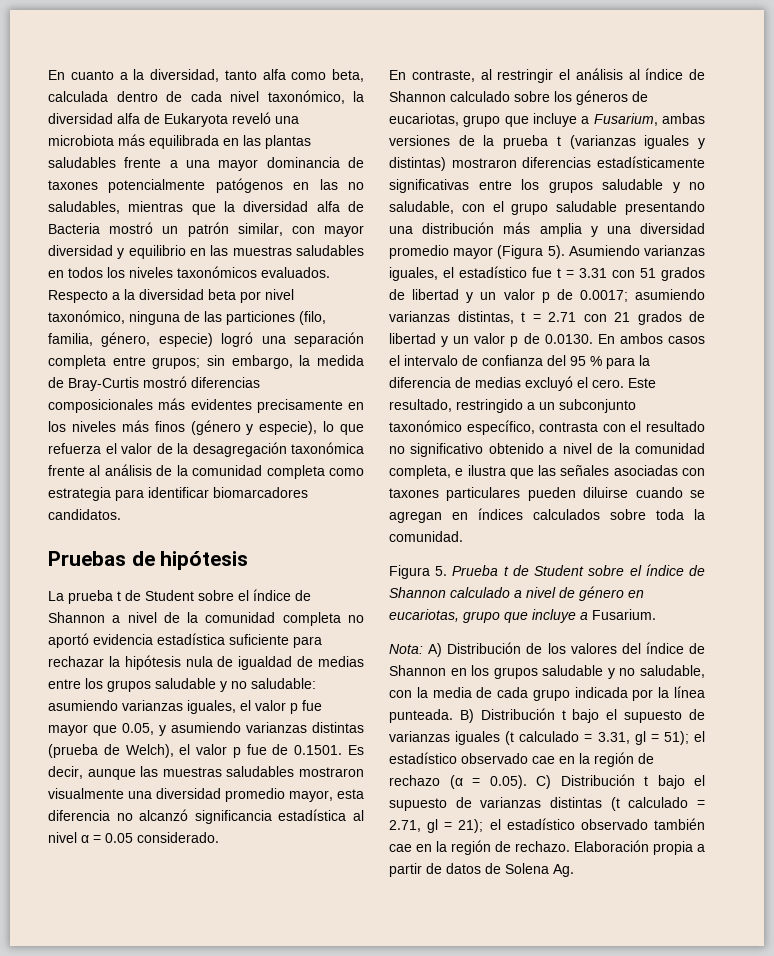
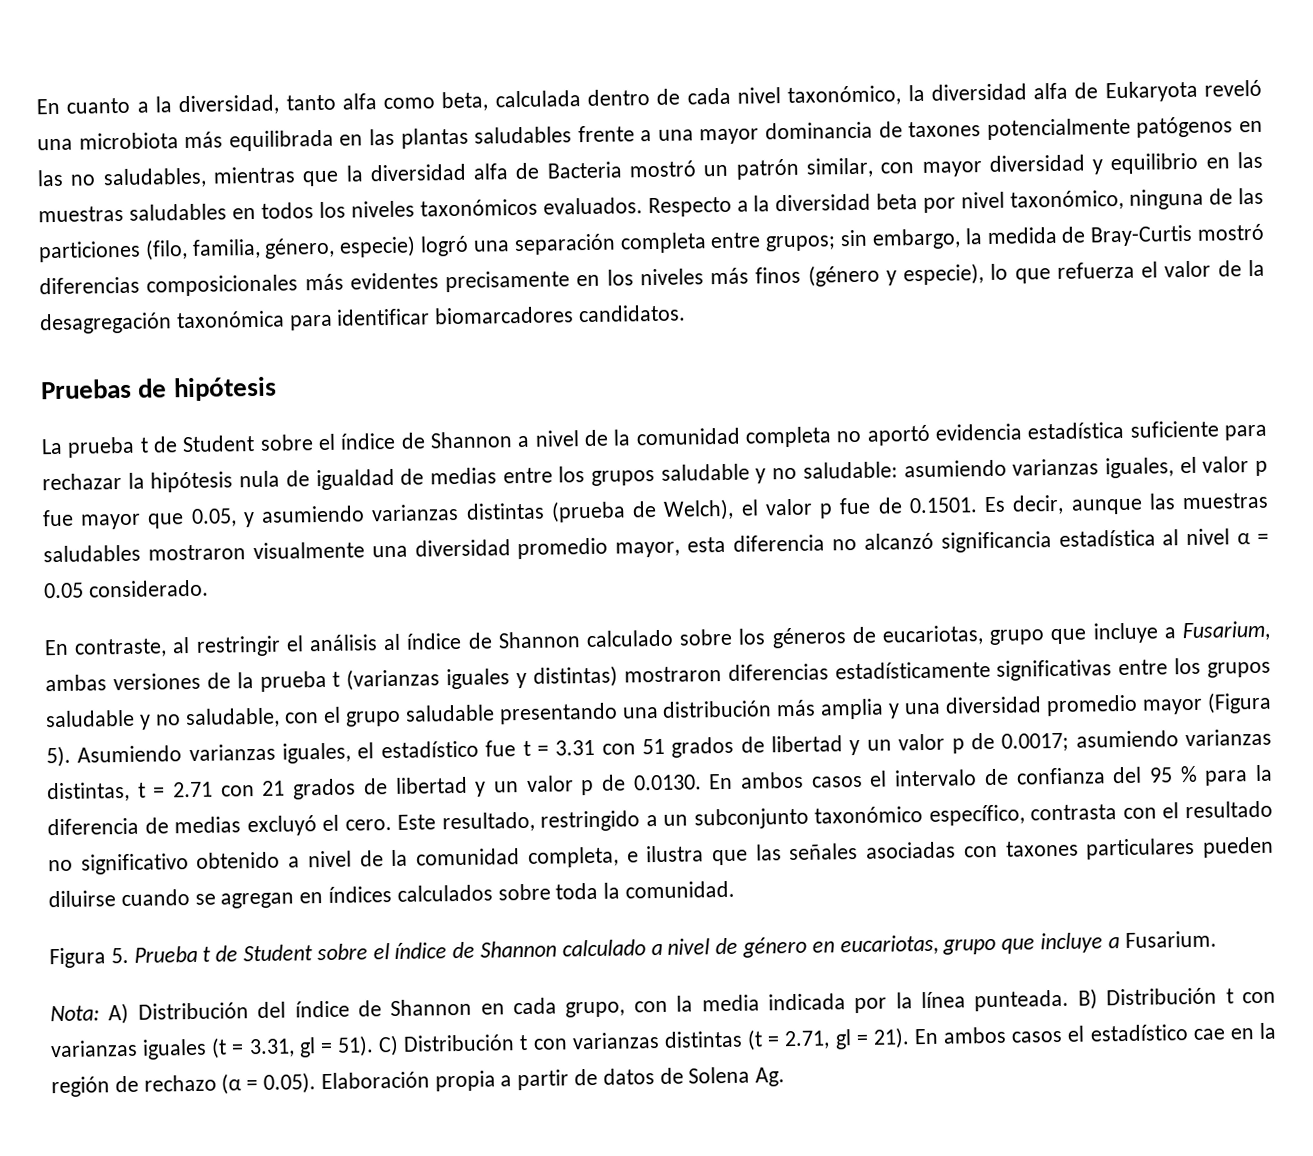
- Respecto a la diversidad beta por nivel taxonómico, ninguna de las particiones (filo, familia, género, especie) logró una separación completa entre grupos; sin embargo, la medida de Bray-Curtis mostró diferencias composicionales más evidentes precisamente en los niveles más finos (género y especie), lo que refuerza el valor de la desagregación taxonómica frente al análisis de la comunidad completa como estrategia para identificar biomarcadores candidatos.
+ Respecto a la diversidad beta por nivel taxonómico, ninguna de las particiones (filo, familia, género, especie) logró una separación completa entre grupos; sin embargo, la medida de Bray-Curtis mostró diferencias composicionales más evidentes precisamente en los niveles más finos (género y especie), lo que refuerza el valor de la desagregación taxonómica para identificar biomarcadores candidatos.
- Nota: A) Distribución de los valores del índice de Shannon en los grupos saludable y no saludable, con la media de cada grupo indicada por la línea punteada.
+ Nota: A) Distribución del índice de Shannon en cada grupo, con la media indicada por la línea punteada.
- B) Distribución t bajo el supuesto de varianzas iguales (t calculado = 3.31, gl = 51); el estadístico observado cae en la región de rechazo (α = 0.05). C) Distribución t bajo el supuesto de varianzas distintas (t calculado = 2.71, gl = 21); el estadístico observado también cae en la región de rechazo. Elaboración propia a partir de datos de Solena Ag.
+ B) Distribución t con varianzas iguales (t = 3.31, gl = 51). C) Distribución t con varianzas distintas (t = 2.71, gl = 21). En ambos casos el estadístico cae en la región de rechazo (α = 0.05). Elaboración propia a partir de datos de Solena Ag.

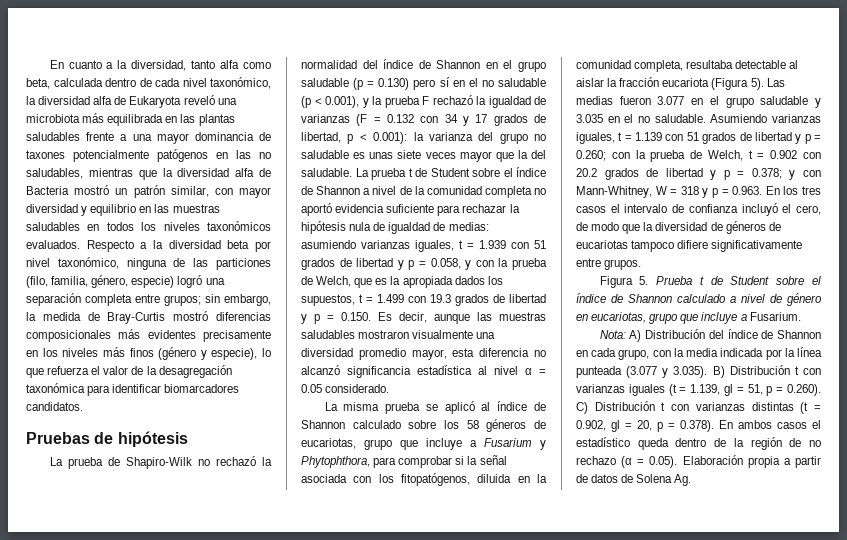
- La prueba t de Student sobre el índice de Shannon a nivel de la comunidad completa no aportó evidencia estadística suficiente para rechazar la hipótesis nula de igualdad de medias entre los grupos saludable y no saludable: asumiendo varianzas iguales, el valor p fue mayor que 0.05, y asumiendo varianzas distintas (prueba de Welch), el valor p fue de 0.1501. Es decir, aunque las muestras saludables mostraron visualmente una diversidad promedio mayor, esta diferencia no alcanzó significancia estadística al nivel α = 0.05 considerado.
+ La prueba de Shapiro-Wilk no rechazó la normalidad del índice de Shannon en el grupo saludable (p = 0.130) pero sí en el no saludable (p < 0.001), y la prueba F rechazó la igualdad de varianzas (F = 0.132 con 34 y 17 grados de libertad, p < 0.001): la varianza del grupo no saludable es unas siete veces mayor que la del saludable. La prueba t de Student sobre el índice de Shannon a nivel de la comunidad completa no aportó evidencia suficiente para rechazar la hipótesis nula de igualdad de medias: asumiendo varianzas iguales, t = 1.939 con 51 grados de libertad y p = 0.058, y con la prueba de Welch, que es la apropiada dados los supuestos, t = 1.499 con 19.3 grados de libertad y p = 0.150. Es decir, aunque las muestras saludables mostraron visualmente una diversidad promedio mayor, esta diferencia no alcanzó significancia estadística al nivel α = 0.05 considerado.
- En contraste, al restringir el análisis al índice de Shannon calculado sobre los géneros de eucariotas, grupo que incluye a Fusarium, ambas versiones de la prueba t (varianzas iguales y distintas) mostraron diferencias estadísticamente significativas entre los grupos saludable y no saludable, con el grupo saludable presentando una distribución más amplia y una diversidad promedio mayor (Figura 5). Asumiendo varianzas iguales, el estadístico fue t = 3.31 con 51 grados de libertad y un valor p de 0.0017; asumiendo varianzas distintas, t = 2.71 con 21 grados de libertad y un valor p de 0.0130. En ambos casos el intervalo de confianza del 95 % para la diferencia de medias excluyó el cero. Este resultado, restringido a un subconjunto taxonómico específico, contrasta con el resultado no significativo obtenido a nivel de la comunidad completa, e ilustra que las señales asociadas con taxones particulares pueden diluirse cuando se agregan en índices calculados sobre toda la comunidad.
+ La misma prueba se aplicó al índice de Shannon calculado sobre los 58 géneros de eucariotas, grupo que incluye a Fusarium y Phytophthora, para comprobar si la señal asociada con los fitopatógenos, diluida en la comunidad completa, resultaba detectable al aislar la fracción eucariota (Figura 5). Las medias fueron 3.077 en el grupo saludable y 3.035 en el no saludable. Asumiendo varianzas iguales, t = 1.139 con 51 grados de libertad y p = 0.260; con la prueba de Welch, t = 0.902 con 20.2 grados de libertad y p = 0.378; y con Mann-Whitney, W = 318 y p = 0.963. En los tres casos el intervalo de confianza incluyó el cero, de modo que la diversidad de géneros de eucariotas tampoco difiere significativamente entre grupos.
- Nota: A) Distribución del índice de Shannon en cada grupo, con la media indicada por la línea punteada. B) Distribución t con varianzas iguales (t = 3.31, gl = 51). C) Distribución t con varianzas distintas (t = 2.71, gl = 21). En ambos casos el estadístico cae en la región de rechazo (α = 0.05). Elaboración propia a partir de datos de Solena Ag.
+ Nota: A) Distribución del índice de Shannon en cada grupo, con la media indicada por la línea punteada (3.077 y 3.035). B) Distribución t con varianzas iguales (t = 1.139, gl = 51, p = 0.260). C) Distribución t con varianzas distintas (t = 0.902, gl = 20, p = 0.378). En ambos casos el estadístico queda dentro de la región de no rechazo (α = 0.05). Elaboración propia a partir de datos de Solena Ag.

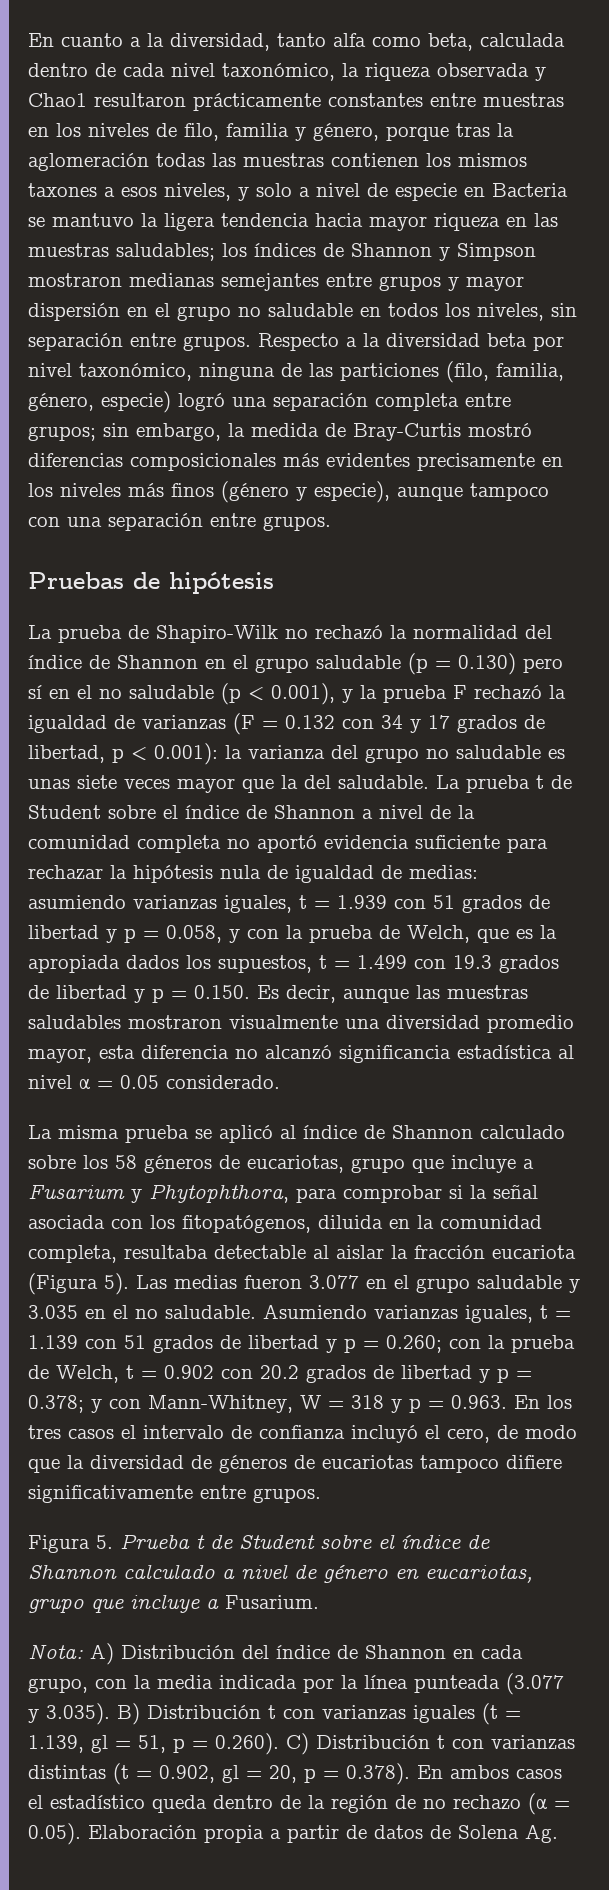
- En cuanto a la diversidad, tanto alfa como beta, calculada dentro de cada nivel taxonómico, la diversidad alfa de Eukaryota reveló una microbiota más equilibrada en las plantas saludables frente a una mayor dominancia de taxones potencialmente patógenos en las no saludables, mientras que la diversidad alfa de Bacteria mostró un patrón similar, con mayor diversidad y equilibrio en las muestras saludables en todos los niveles taxonómicos evaluados.
+ En cuanto a la diversidad, tanto alfa como beta, calculada dentro de cada nivel taxonómico, la riqueza observada y Chao1 resultaron prácticamente constantes entre muestras en los niveles de filo, familia y género, porque tras la aglomeración todas las muestras contienen los mismos taxones a esos niveles, y solo a nivel de especie en Bacteria se mantuvo la ligera tendencia hacia mayor riqueza en las muestras saludables; los índices de Shannon y Simpson mostraron medianas semejantes entre grupos y mayor dispersión en el grupo no saludable en todos los niveles, sin separación entre grupos.
- Respecto a la diversidad beta por nivel taxonómico, ninguna de las particiones (filo, familia, género, especie) logró una separación completa entre grupos; sin embargo, la medida de Bray-Curtis mostró diferencias composicionales más evidentes precisamente en los niveles más finos (género y especie), lo que refuerza el valor de la desagregación taxonómica para identificar biomarcadores candidatos.
+ Respecto a la diversidad beta por nivel taxonómico, ninguna de las particiones (filo, familia, género, especie) logró una separación completa entre grupos; sin embargo, la medida de Bray-Curtis mostró diferencias composicionales más evidentes precisamente en los niveles más finos (género y especie), aunque tampoco con una separación entre grupos.

